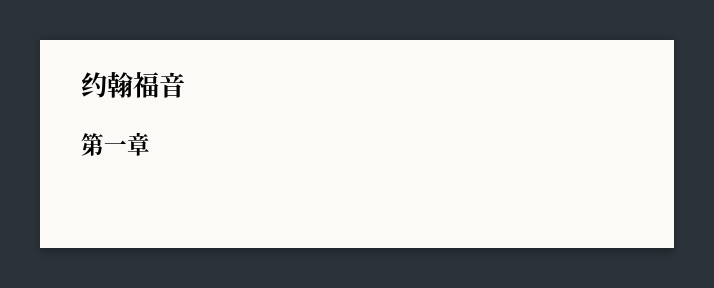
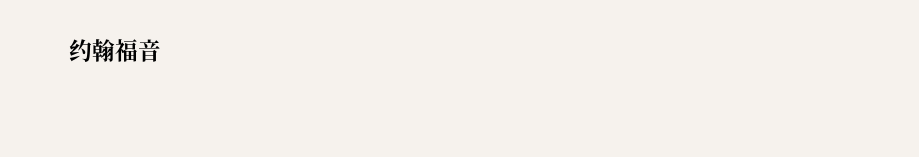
- 第一章

